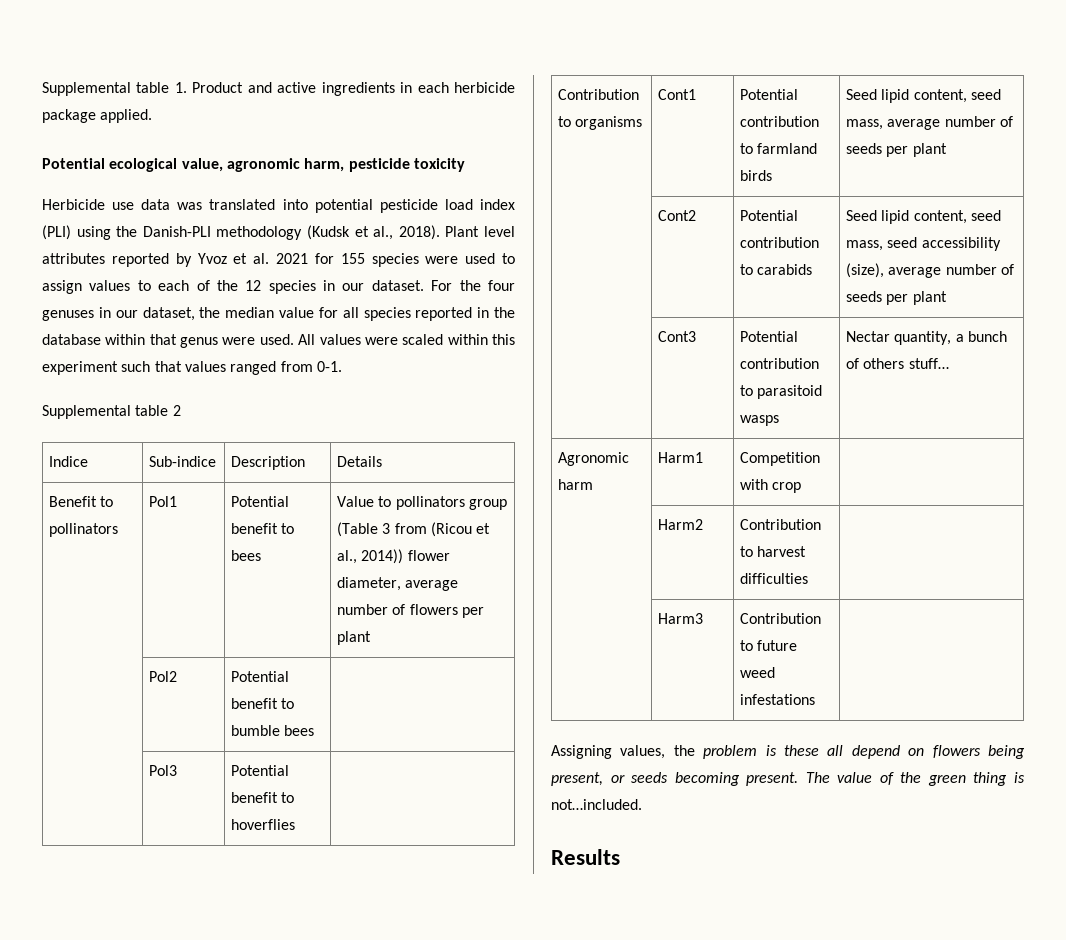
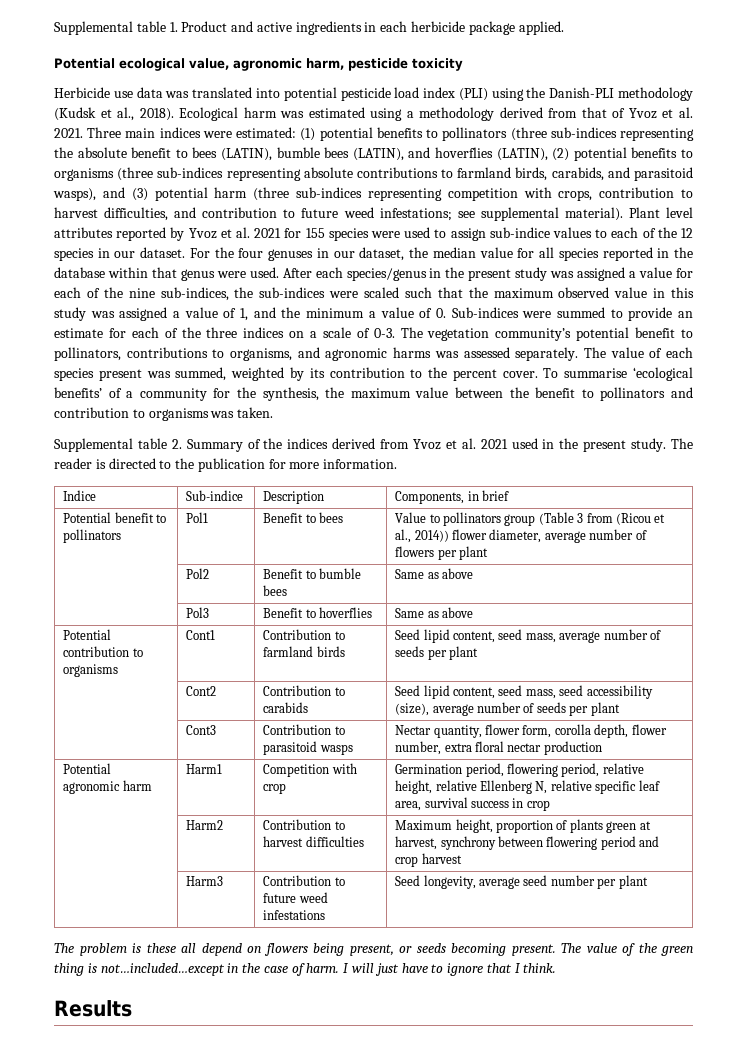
+ Ecological harm was estimated using a methodology derived from that of Yvoz et al. 2021. Three main indices were estimated: (1) potential benefits to pollinators (three sub-indices representing the absolute benefit to bees (LATIN), bumble bees (LATIN), and hoverflies (LATIN), (2) potential benefits to organisms (three sub-indices representing absolute contributions to farmland birds, carabids, and parasitoid wasps), and (3) potential harm (three sub-indices representing competition with crops, contribution to harvest difficulties, and contribution to future weed infestations; see supplemental material).
- Plant level attributes reported by Yvoz et al. 2021 for 155 species were used to assign values to each of the 12 species in our dataset.
+ Plant level attributes reported by Yvoz et al. 2021 for 155 species were used to assign sub-indice values to each of the 12 species in our dataset.
- All values were scaled within this experiment such that values ranged from 0-1.
- Supplemental table 2
- Indice | Sub-indice | Description | Details
- Benefit to pollinators | Pol1 | Potential benefit to bees | Value to pollinators group (Table 3 from (Ricou et al., 2014)) flower diameter, average number of flowers per plant
+ After each species/genus in the present study was assigned a value for each of the nine sub-indices, the sub-indices were scaled such that the maximum observed value in this study was assigned a value of 1, and the minimum a value of 0. Sub-indices were summed to provide an estimate for each of the three indices on a scale of 0-3. The vegetation community’s potential benefit to pollinators, contributions to organisms, and agronomic harms was assessed separately. The value of each species present was summed, weighted by its contribution to the percent cover. To summarise ‘ecological benefits’ of a community for the synthesis, the maximum value between the benefit to pollinators and contribution to organisms was taken.
+ Supplemental table 2. Summary of the indices derived from Yvoz et al. 2021 used in the present study. The reader is directed to the publication for more information.
+ Indice | Sub-indice | Description | Components, in brief
+ Potential benefit to pollinators | Pol1 | Benefit to bees | Value to pollinators group (Table 3 from (Ricou et al., 2014)) flower diameter, average number of flowers per plant
- | Pol2 | Potential benefit to bumble bees |
+ | Pol2 | Benefit to bumble bees | Same as above
- | Pol3 | Potential benefit to hoverflies |
- Contribution to organisms | Cont1 | Potential contribution to farmland birds | Seed lipid content, seed mass, average number of seeds per plant
+ | Pol3 | Benefit to hoverflies | Same as above
+ Potential contribution to organisms | Cont1 | Contribution to farmland birds | Seed lipid content, seed mass, average number of seeds per plant
- | Cont2 | Potential contribution to carabids | Seed lipid content, seed mass, seed accessibility (size), average number of seeds per plant
+ | Cont2 | Contribution to carabids | Seed lipid content, seed mass, seed accessibility (size), average number of seeds per plant
- | Cont3 | Potential contribution to parasitoid wasps | Nectar quantity, a bunch of others stuff…
- Agronomic harm | Harm1 | Competition with crop |
+ | Cont3 | Contribution to parasitoid wasps | Nectar quantity, flower form, corolla depth, flower number, extra floral nectar production
+ Potential agronomic harm | Harm1 | Competition with crop | Germination period, flowering period, relative height, relative Ellenberg N, relative specific leaf area, survival success in crop
- | Harm2 | Contribution to harvest difficulties |
+ | Harm2 | Contribution to harvest difficulties | Maximum height, proportion of plants green at harvest, synchrony between flowering period and crop harvest
- | Harm3 | Contribution to future weed infestations |
- Assigning values, the problem is these all depend on flowers being present, or seeds becoming present.
+ | Harm3 | Contribution to future weed infestations | Seed longevity, average seed number per plant
+ The problem is these all depend on flowers being present, or seeds becoming present.
- The value of the green thing is not…included.
+ The value of the green thing is not…included…except in the case of harm. I will just have to ignore that I think.

